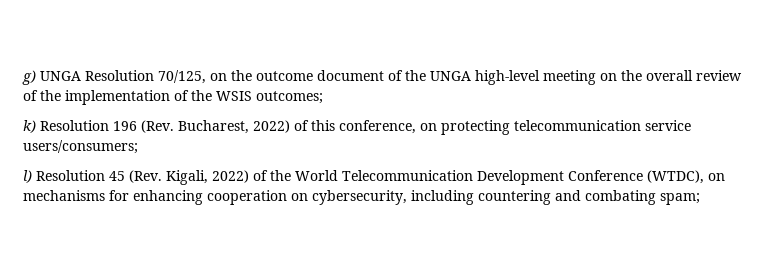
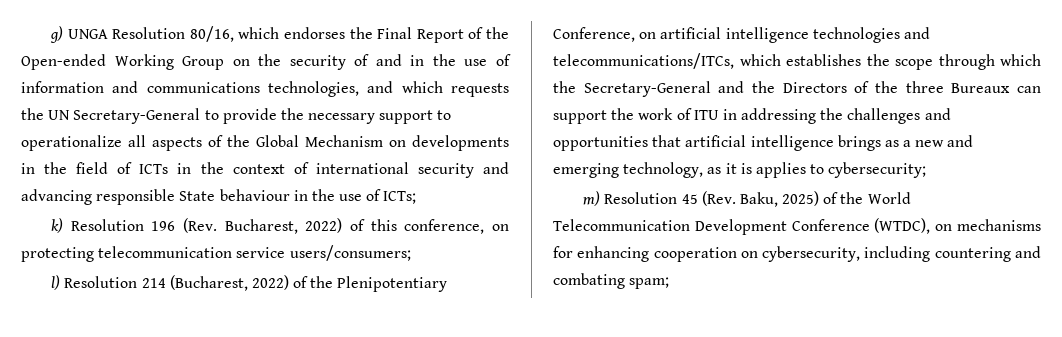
- g) UNGA Resolution 70/125, on the outcome document of the UNGA high-level meeting on the overall review of the implementation of the WSIS outcomes;
+ g) UNGA Resolution 80/16, which endorses the Final Report of the Open-ended Working Group on the security of and in the use of information and communications technologies, and which requests the UN Secretary-General to provide the necessary support to operationalize all aspects of the Global Mechanism on developments in the field of ICTs in the context of international security and advancing responsible State behaviour in the use of ICTs;
- l) Resolution 45 (Rev. Kigali, 2022) of the World Telecommunication Development Conference (WTDC), on mechanisms for enhancing cooperation on cybersecurity, including countering and combating spam;
+ l) Resolution 214 (Bucharest, 2022) of the Plenipotentiary Conference, on artificial intelligence technologies and telecommunications/ITCs, which establishes the scope through which the Secretary-General and the Directors of the three Bureaux can support the work of ITU in addressing the challenges and opportunities that artificial intelligence brings as a new and emerging technology, as it is applies to cybersecurity;
+ m) Resolution 45 (Rev. Baku, 2025) of the World Telecommunication Development Conference (WTDC), on mechanisms for enhancing cooperation on cybersecurity, including countering and combating spam;

